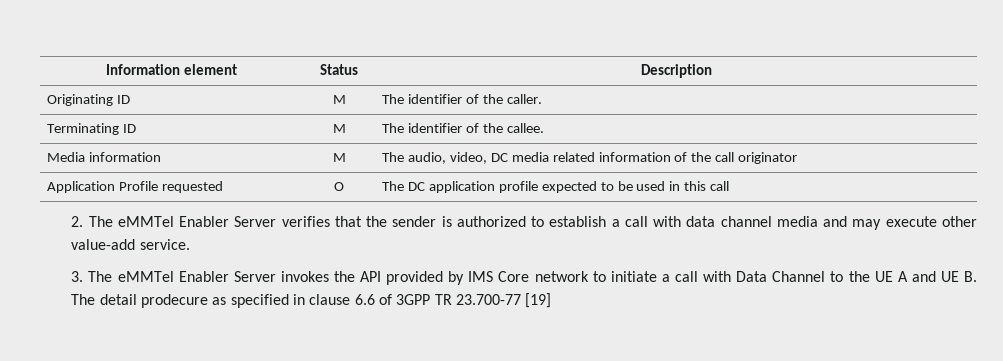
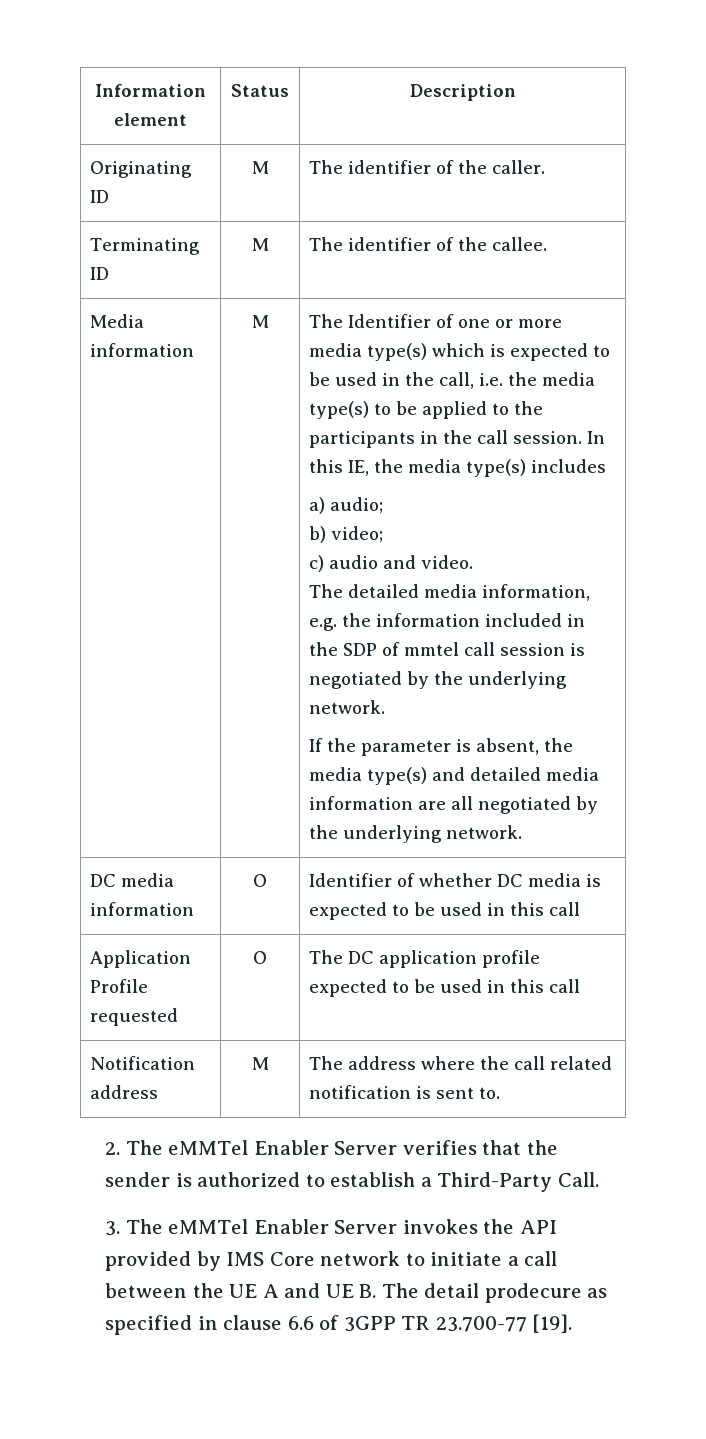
- The audio, video, DC media related information of the call originator
+ The Identifier of one or more media type(s) which is expected to be used in the call, i.e. the media type(s) to be applied to the participants in the call session. In this IE, the media type(s) includes
+ a) audio;
+ b) video;
+ c) audio and video.
+ The detailed media information, e.g. the information included in the SDP of mmtel call session is negotiated by the underlying network.
+ If the parameter is absent, the media type(s) and detailed media information are all negotiated by the underlying network.
+ DC media information | O | Identifier of whether DC media is expected to be used in this call
+ Notification address | M | The address where the call related notification is sent to.
- 2. The eMMTel Enabler Server verifies that the sender is authorized to establish a call with data channel media and may execute other value-add service.
+ 2. The eMMTel Enabler Server verifies that the sender is authorized to establish a Third-Party Call.
- 3. The eMMTel Enabler Server invokes the API provided by IMS Core network to initiate a call with Data Channel to the UE A and UE B. The detail prodecure as specified in clause 6.6 of 3GPP TR 23.700-77 [19]
+ 3. The eMMTel Enabler Server invokes the API provided by IMS Core network to initiate a call between the UE A and UE B. The detail prodecure as specified in clause 6.6 of 3GPP TR 23.700-77 [19].

